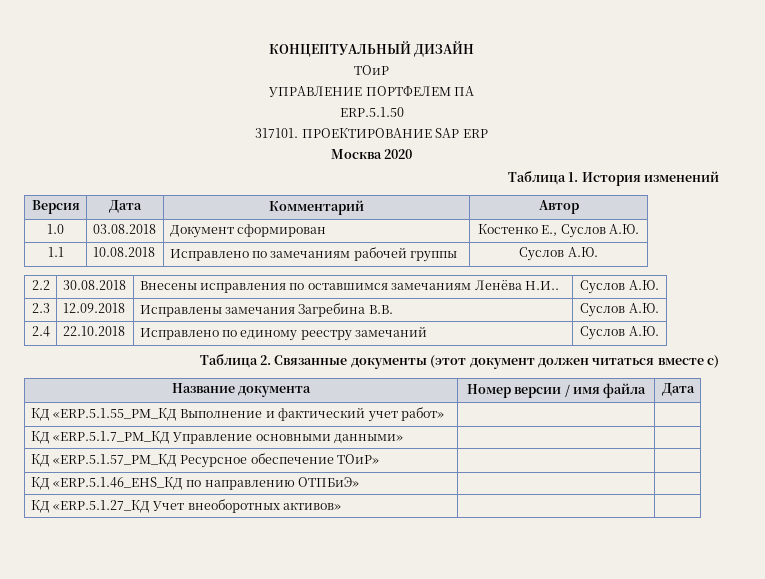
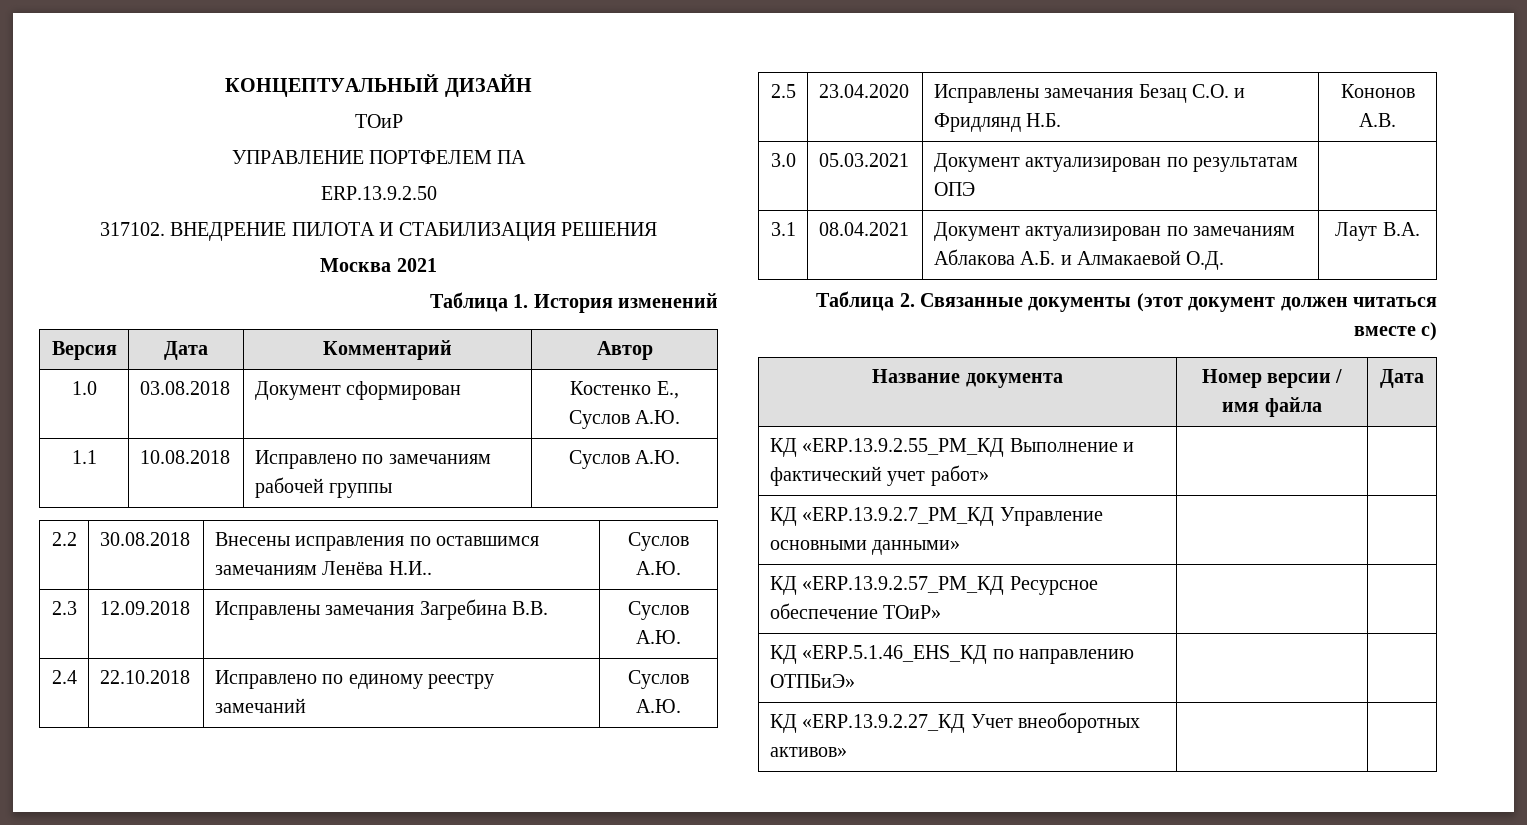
- ERP.5.1.50
- 317101. ПРОЕКТИРОВАНИЕ SAP ERP
+ ERP.13.9.2.50
+ 317102. ВНЕДРЕНИЕ ПИЛОТА И СТАБИЛИЗАЦИЯ РЕШЕНИЯ
- Москва 2020
+ Москва 2021
+ 2.5 | 23.04.2020 | Исправлены замечания Безац С.О. и Фридлянд Н.Б. | Кононов А.В.
+ 3.0 | 05.03.2021 | Документ актуализирован по результатам ОПЭ |
+ 3.1 | 08.04.2021 | Документ актуализирован по замечаниям Аблакова А.Б. и Алмакаевой О.Д. | Лаут В.А.
- КД «ERP.5.1.55_PM_КД Выполнение и фактический учет работ» | |
+ КД «ERP.13.9.2.55_PM_КД Выполнение и фактический учет работ» | |
- КД «ERP.5.1.7_PM_КД Управление основными данными» | |
+ КД «ERP.13.9.2.7_PM_КД Управление основными данными» | |
- КД «ERP.5.1.57_PM_КД Ресурсное обеспечение ТОиР» | |
+ КД «ERP.13.9.2.57_PM_КД Ресурсное обеспечение ТОиР» | |
- КД «ERP.5.1.27_КД Учет внеоборотных активов» | |
+ КД «ERP.13.9.2.27_КД Учет внеоборотных активов» | |

